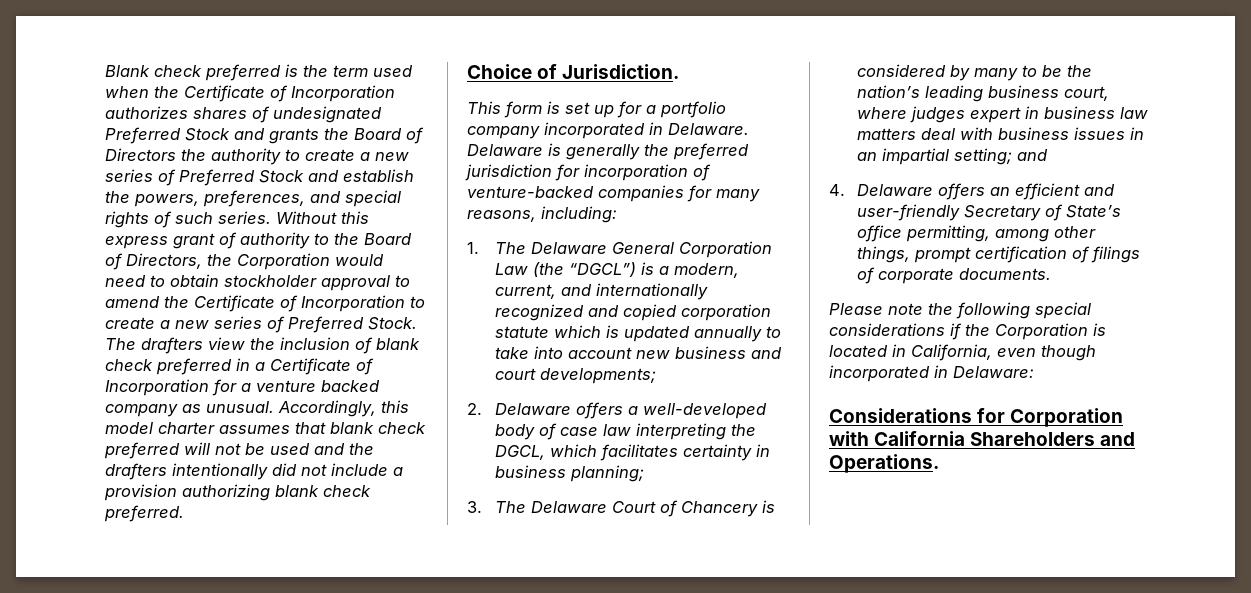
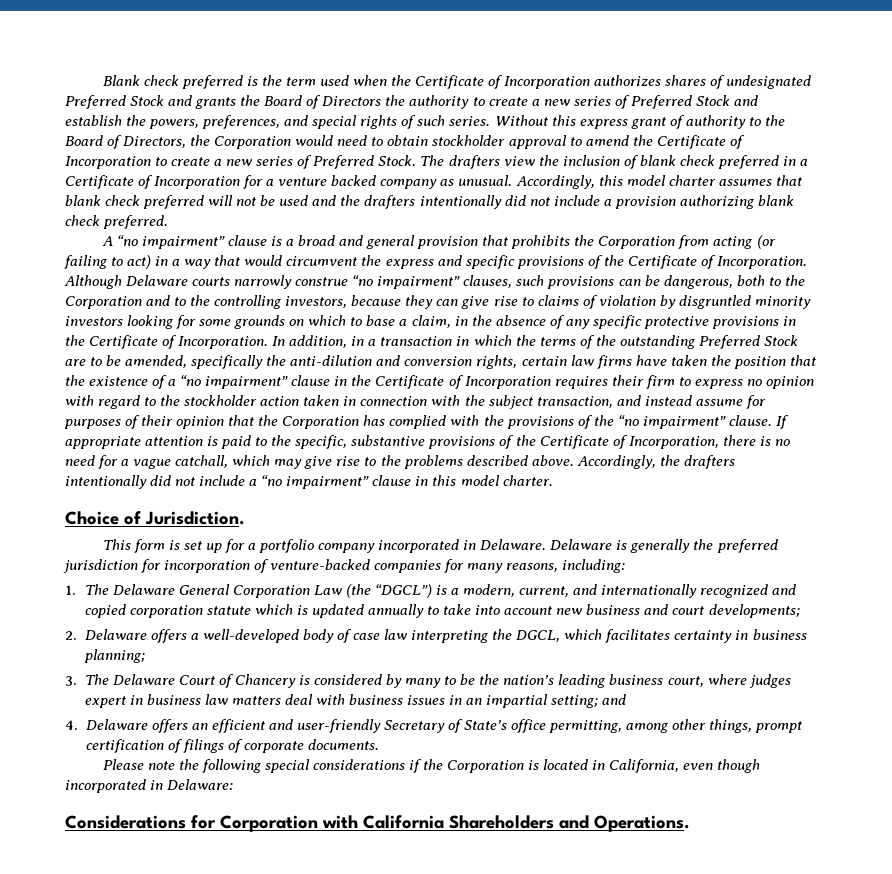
+ A “no impairment” clause is a broad and general provision that prohibits the Corporation from acting (or failing to act) in a way that would circumvent the express and specific provisions of the Certificate of Incorporation. Although Delaware courts narrowly construe “no impairment” clauses, such provisions can be dangerous, both to the Corporation and to the controlling investors, because they can give rise to claims of violation by disgruntled minority investors looking for some grounds on which to base a claim, in the absence of any specific protective provisions in the Certificate of Incorporation. In addition, in a transaction in which the terms of the outstanding Preferred Stock are to be amended, specifically the anti-dilution and conversion rights, certain law firms have taken the position that the existence of a “no impairment” clause in the Certificate of Incorporation requires their firm to express no opinion with regard to the stockholder action taken in connection with the subject transaction, and instead assume for purposes of their opinion that the Corporation has complied with the provisions of the “no impairment” clause. If appropriate attention is paid to the specific, substantive provisions of the Certificate of Incorporation, there is no need for a vague catchall, which may give rise to the problems described above. Accordingly, the drafters intentionally did not include a “no impairment” clause in this model charter.

